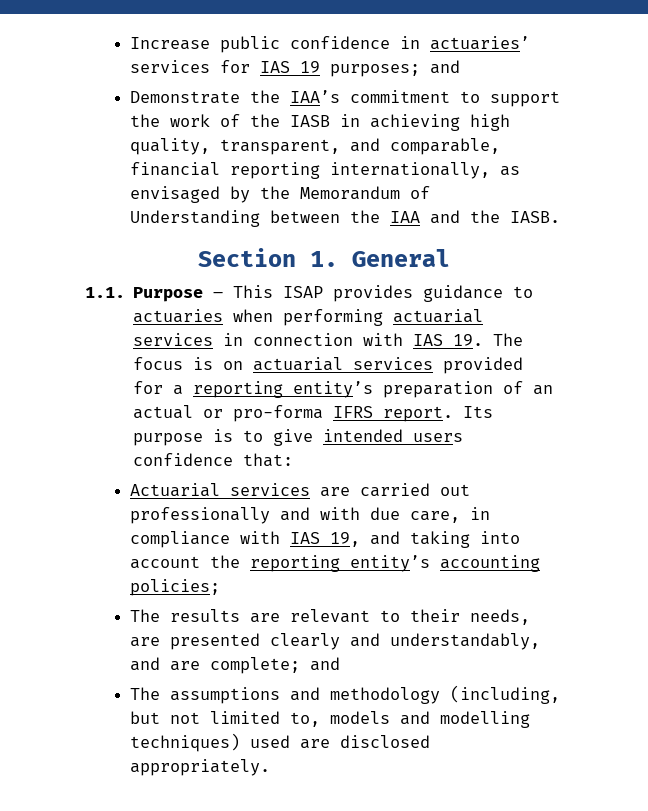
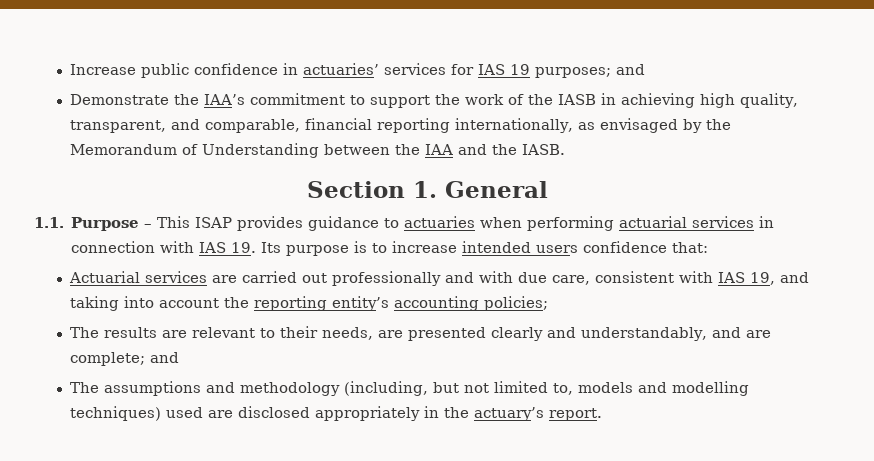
- 1.1. Purpose – This ISAP provides guidance to actuaries when performing actuarial services in connection with IAS 19. The focus is on actuarial services provided for a reporting entity’s preparation of an actual or pro-forma IFRS report. Its purpose is to give intended users confidence that:
+ 1.1. Purpose – This ISAP provides guidance to actuaries when performing actuarial services in connection with IAS 19. Its purpose is to increase intended users confidence that:
- Actuarial services are carried out professionally and with due care, in compliance with IAS 19, and taking into account the reporting entity’s accounting policies;
+ Actuarial services are carried out professionally and with due care, consistent with IAS 19, and taking into account the reporting entity’s accounting policies;
- The assumptions and methodology (including, but not limited to, models and modelling techniques) used are disclosed appropriately.
+ The assumptions and methodology (including, but not limited to, models and modelling techniques) used are disclosed appropriately in the actuary’s report.

